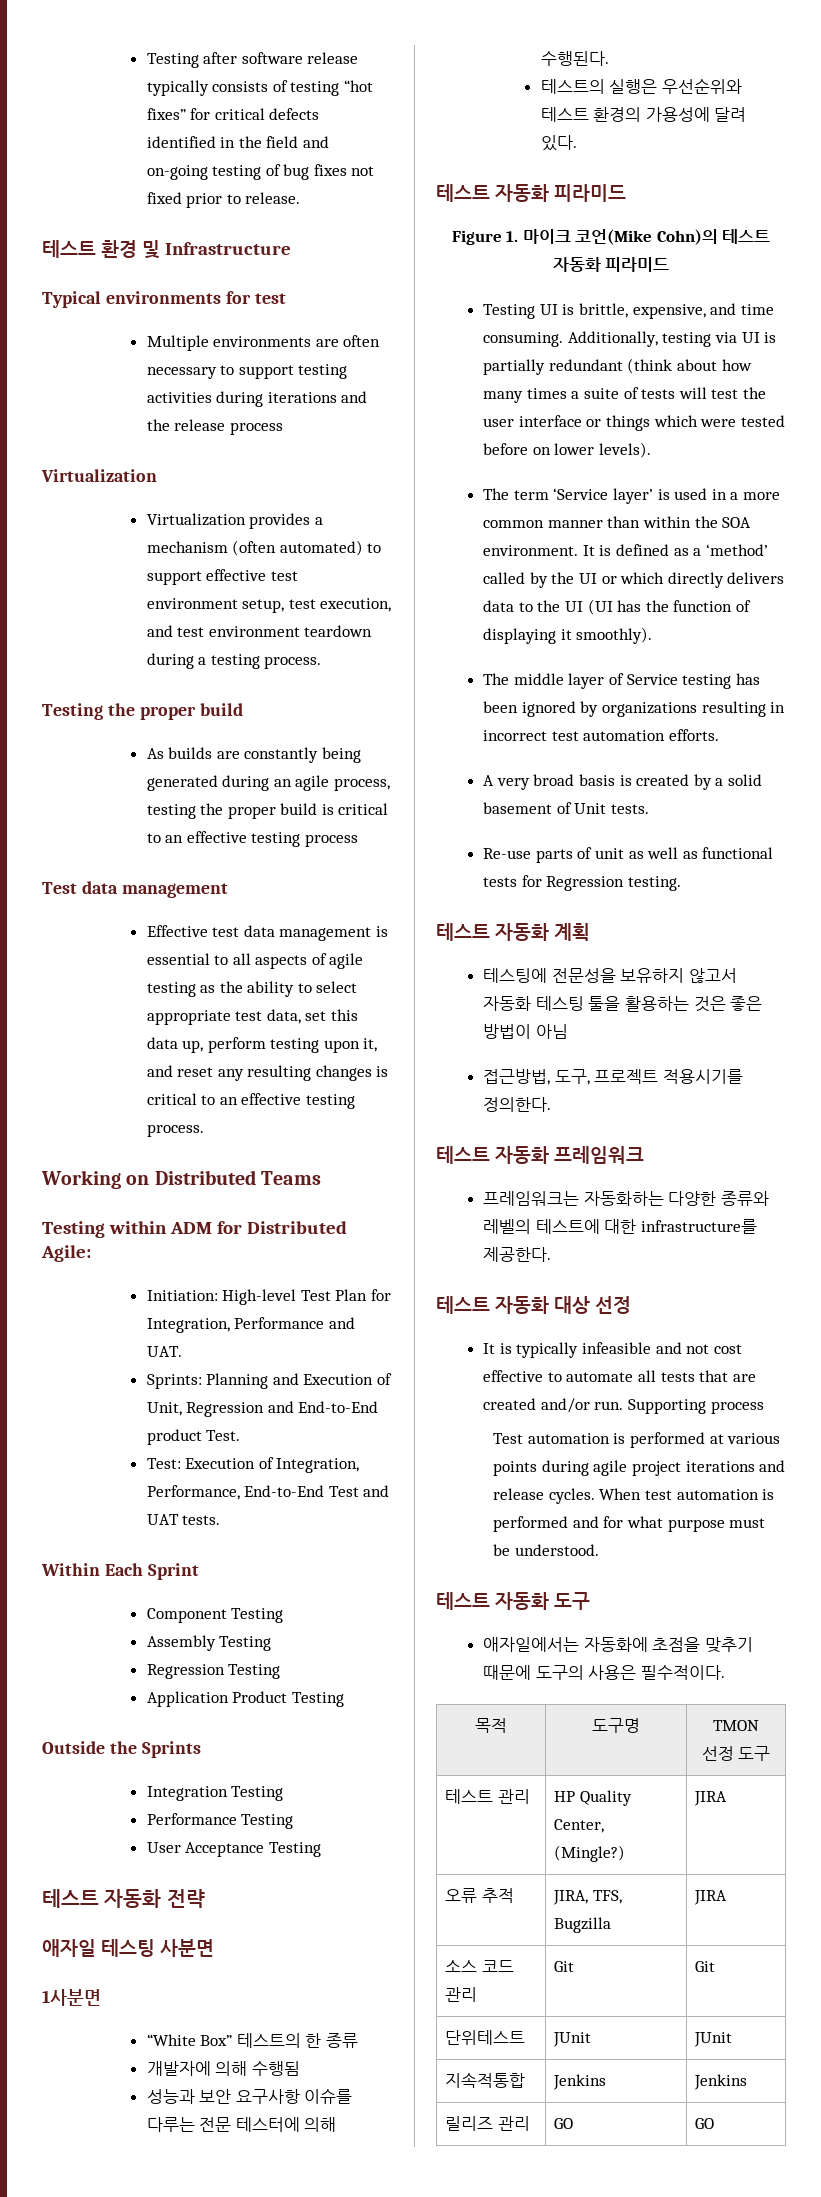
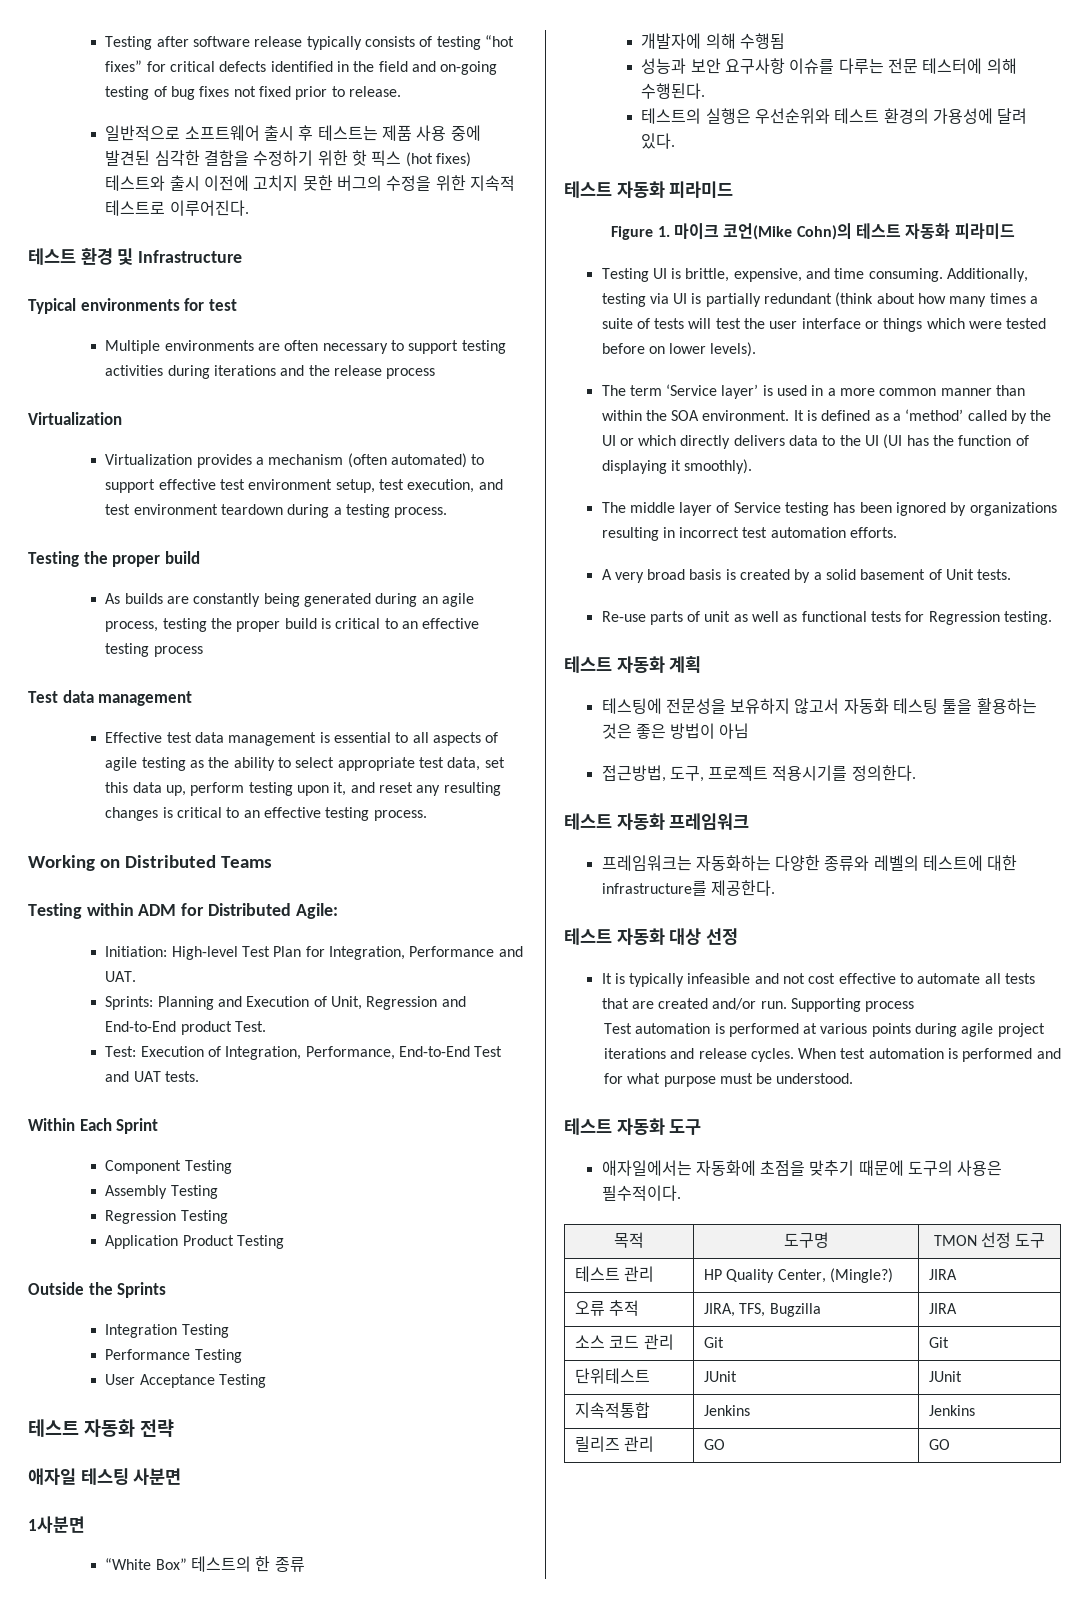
+ 일반적으로 소프트웨어 출시 후 테스트는 제품 사용 중에 발견된 심각한 결함을 수정하기 위한 핫 픽스 (hot fixes) 테스트와 출시 이전에 고치지 못한 버그의 수정을 위한 지속적 테스트로 이루어진다.

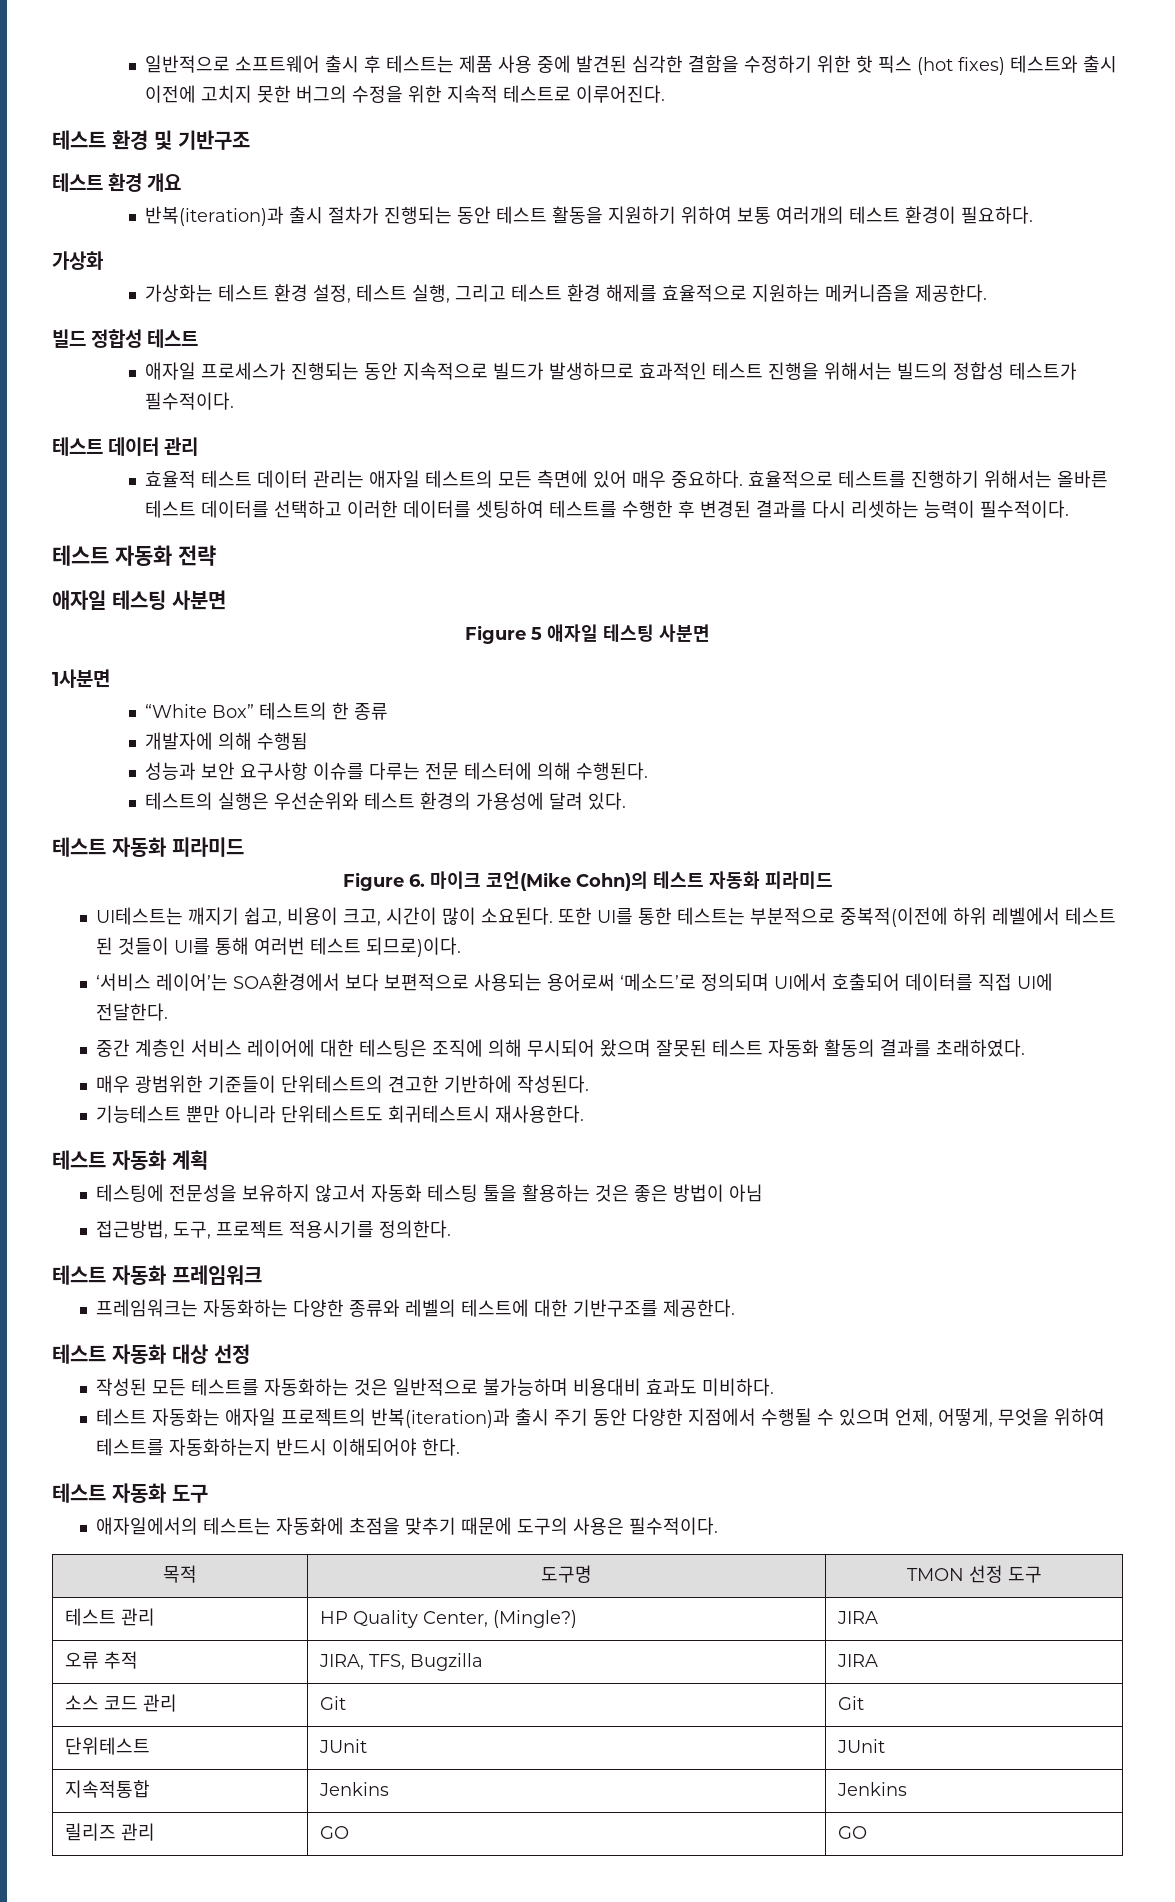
- Testing after software release typically consists of testing “hot fixes” for critical defects identified in the field and on-going testing of bug fixes not fixed prior to release.
- 테스트 환경 및 Infrastructure
- Typical environments for test
- Multiple environments are often necessary to support testing activities during iterations and the release process
- Virtualization
- Virtualization provides a mechanism (often automated) to support effective test environment setup, test execution, and test environment teardown during a testing process.
- Testing the proper build
- As builds are constantly being generated during an agile process, testing the proper build is critical to an effective testing process
- Test data management
- Effective test data management is essential to all aspects of agile testing as the ability to select appropriate test data, set this data up, perform testing upon it, and reset any resulting changes is critical to an effective testing process.
- Working on Distributed Teams
- Testing within ADM for Distributed Agile:
- Initiation: High-level Test Plan for Integration, Performance and UAT.
- Sprints: Planning and Execution of Unit, Regression and End-to-End product Test.
- Test: Execution of Integration, Performance, End-to-End Test and UAT tests.
- Within Each Sprint
- Component Testing
- Assembly Testing
- Regression Testing
- Application Product Testing
- Outside the Sprints
- Integration Testing
- Performance Testing
- User Acceptance Testing
+ 테스트 환경 및 기반구조
+ 테스트 환경 개요
+ 반복(iteration)과 출시 절차가 진행되는 동안 테스트 활동을 지원하기 위하여 보통 여러개의 테스트 환경이 필요하다.
+ 가상화
+ 가상화는 테스트 환경 설정, 테스트 실행, 그리고 테스트 환경 해제를 효율적으로 지원하는 메커니즘을 제공한다.
+ 빌드 정합성 테스트
+ 애자일 프로세스가 진행되는 동안 지속적으로 빌드가 발생하므로 효과적인 테스트 진행을 위해서는 빌드의 정합성 테스트가 필수적이다.
+ 테스트 데이터 관리
+ 효율적 테스트 데이터 관리는 애자일 테스트의 모든 측면에 있어 매우 중요하다. 효율적으로 테스트를 진행하기 위해서는 올바른 테스트 데이터를 선택하고 이러한 데이터를 셋팅하여 테스트를 수행한 후 변경된 결과를 다시 리셋하는 능력이 필수적이다.
+ Figure 5 애자일 테스팅 사분면
- Figure 1. 마이크 코언(Mike Cohn)의 테스트 자동화 피라미드
+ Figure 6. 마이크 코언(Mike Cohn)의 테스트 자동화 피라미드
- Testing UI is brittle, expensive, and time consuming. Additionally, testing via UI is partially redundant (think about how many times a suite of tests will test the user interface or things which were tested before on lower levels).
- The term ‘Service layer’ is used in a more common manner than within the SOA environment. It is defined as a ‘method’ called by the UI or which directly delivers data to the UI (UI has the function of displaying it smoothly).
- The middle layer of Service testing has been ignored by organizations resulting in incorrect test automation efforts.
- A very broad basis is created by a solid basement of Unit tests.
- Re-use parts of unit as well as functional tests for Regression testing.
+ UI테스트는 깨지기 쉽고, 비용이 크고, 시간이 많이 소요된다. 또한 UI를 통한 테스트는 부분적으로 중복적(이전에 하위 레벨에서 테스트 된 것들이 UI를 통해 여러번 테스트 되므로)이다.
+ ‘서비스 레이어’는 SOA환경에서 보다 보편적으로 사용되는 용어로써 ‘메소드’로 정의되며 UI에서 호출되어 데이터를 직접 UI에 전달한다.
+ 중간 계층인 서비스 레이어에 대한 테스팅은 조직에 의해 무시되어 왔으며 잘못된 테스트 자동화 활동의 결과를 초래하였다.
+ 매우 광범위한 기준들이 단위테스트의 견고한 기반하에 작성된다.
+ 기능테스트 뿐만 아니라 단위테스트도 회귀테스트시 재사용한다.
- 프레임워크는 자동화하는 다양한 종류와 레벨의 테스트에 대한 infrastructure를 제공한다.
+ 프레임워크는 자동화하는 다양한 종류와 레벨의 테스트에 대한 기반구조를 제공한다.
- It is typically infeasible and not cost effective to automate all tests that are created and/or run. Supporting process
- Test automation is performed at various points during agile project iterations and release cycles. When test automation is performed and for what purpose must be understood.
+ 작성된 모든 테스트를 자동화하는 것은 일반적으로 불가능하며 비용대비 효과도 미비하다.
+ 테스트 자동화는 애자일 프로젝트의 반복(iteration)과 출시 주기 동안 다양한 지점에서 수행될 수 있으며 언제, 어떻게, 무엇을 위하여 테스트를 자동화하는지 반드시 이해되어야 한다.
- 애자일에서는 자동화에 초점을 맞추기 때문에 도구의 사용은 필수적이다.
+ 애자일에서의 테스트는 자동화에 초점을 맞추기 때문에 도구의 사용은 필수적이다.

